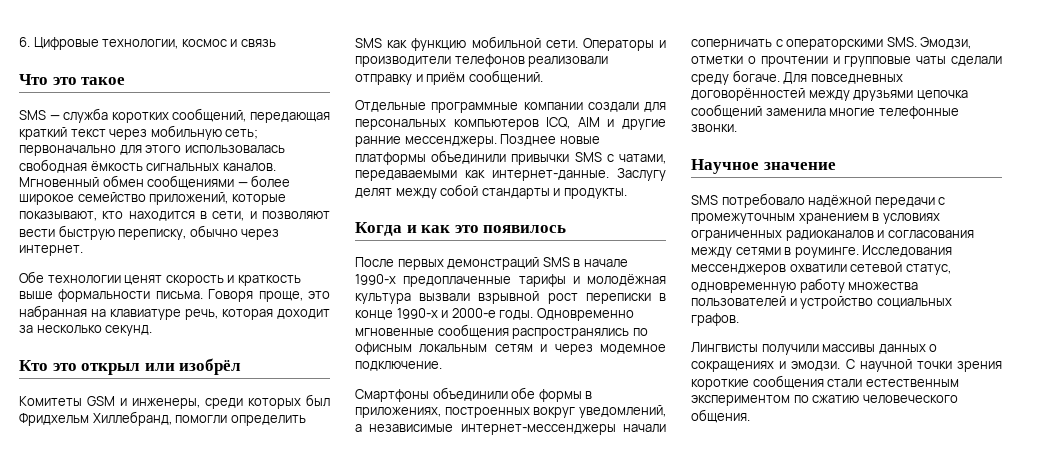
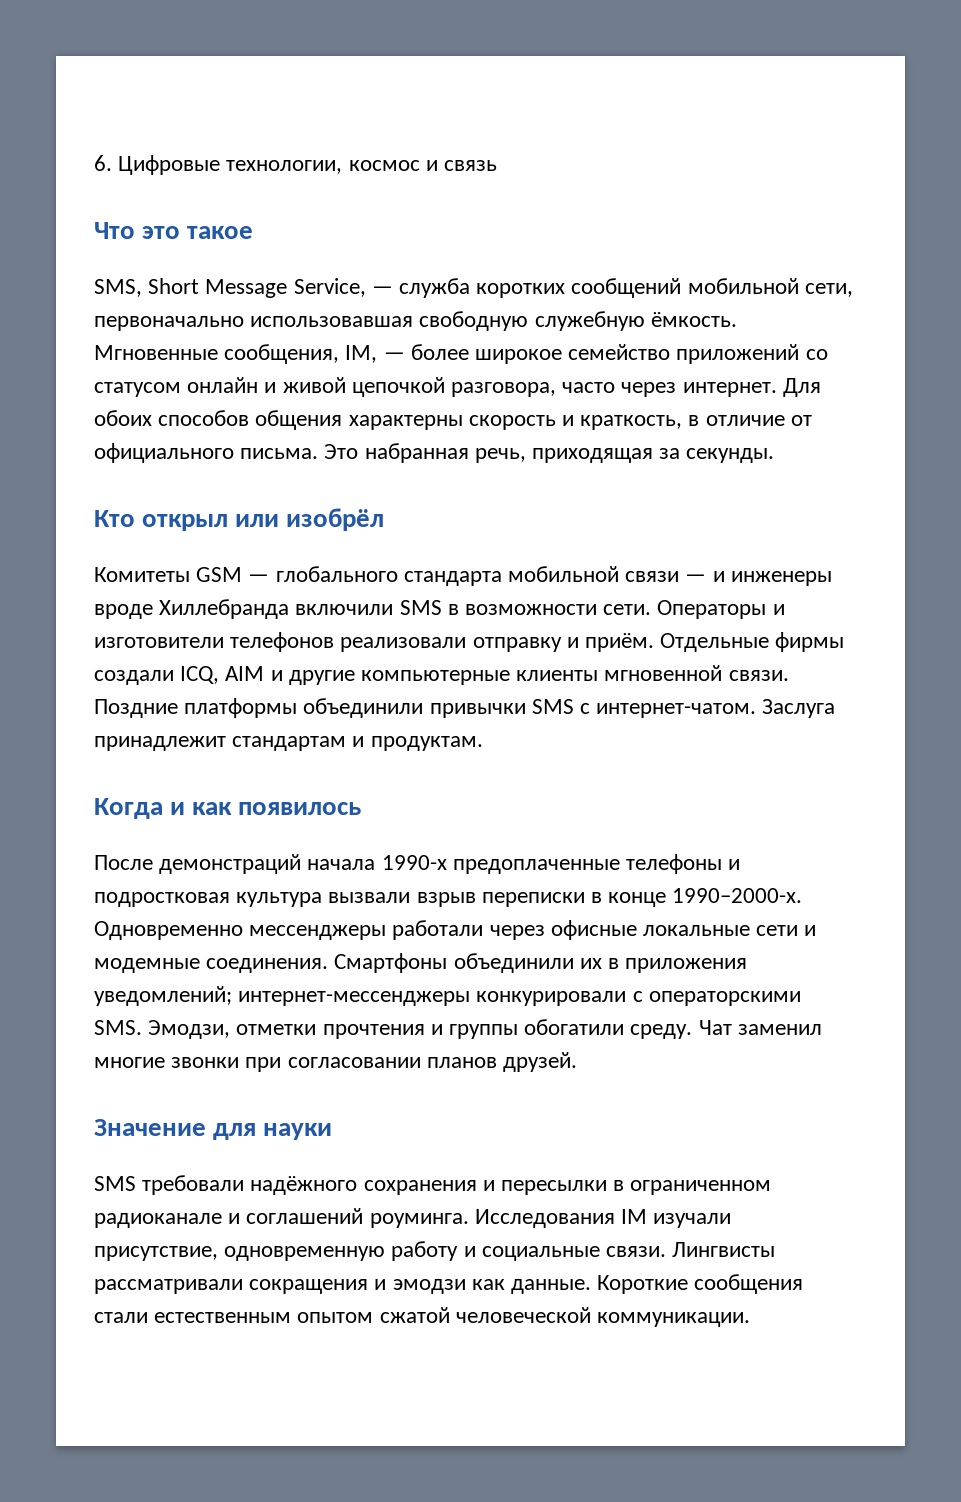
- SMS — служба коротких сообщений, передающая краткий текст через мобильную сеть; первоначально для этого использовалась свободная ёмкость сигнальных каналов. Мгновенный обмен сообщениями — более широкое семейство приложений, которые показывают, кто находится в сети, и позволяют вести быструю переписку, обычно через интернет.
- Обе технологии ценят скорость и краткость выше формальности письма. Говоря проще, это набранная на клавиатуре речь, которая доходит за несколько секунд.
+ SMS, Short Message Service, — служба коротких сообщений мобильной сети, первоначально использовавшая свободную служебную ёмкость. Мгновенные сообщения, IM, — более широкое семейство приложений со статусом онлайн и живой цепочкой разговора, часто через интернет. Для обоих способов общения характерны скорость и краткость, в отличие от официального письма. Это набранная речь, приходящая за секунды.
- Кто это открыл или изобрёл
+ Кто открыл или изобрёл
- Комитеты GSM и инженеры, среди которых был Фридхельм Хиллебранд, помогли определить SMS как функцию мобильной сети.
+ Комитеты GSM — глобального стандарта мобильной связи — и инженеры вроде Хиллебранда включили SMS в возможности сети.
- Операторы и производители телефонов реализовали отправку и приём сообщений.
- Отдельные программные компании создали для персональных компьютеров ICQ, AIM и другие ранние мессенджеры. Позднее новые платформы объединили привычки SMS с чатами, передаваемыми как интернет-данные. Заслугу делят между собой стандарты и продукты.
+ Операторы и изготовители телефонов реализовали отправку и приём. Отдельные фирмы создали ICQ, AIM и другие компьютерные клиенты мгновенной связи. Поздние платформы объединили привычки SMS с интернет-чатом. Заслуга принадлежит стандартам и продуктам.
- Когда и как это появилось
+ Когда и как появилось
- После первых демонстраций SMS в начале 1990-х предоплаченные тарифы и молодёжная культура вызвали взрывной рост переписки в конце 1990-х и 2000-е годы. Одновременно мгновенные сообщения распространялись по офисным локальным сетям и через модемное подключение.
- Смартфоны объединили обе формы в приложениях, построенных вокруг уведомлений, а независимые интернет-мессенджеры начали соперничать с операторскими SMS. Эмодзи, отметки о прочтении и групповые чаты сделали среду богаче. Для повседневных договорённостей между друзьями цепочка сообщений заменила многие телефонные звонки.
- Научное значение
- SMS потребовало надёжной передачи с промежуточным хранением в условиях ограниченных радиоканалов и согласования между сетями в роуминге. Исследования мессенджеров охватили сетевой статус, одновременную работу множества пользователей и устройство социальных графов.
- Лингвисты получили массивы данных о сокращениях и эмодзи. С научной точки зрения короткие сообщения стали естественным экспериментом по сжатию человеческого общения.
+ После демонстраций начала 1990-х предоплаченные телефоны и подростковая культура вызвали взрыв переписки в конце 1990–2000-х. Одновременно мессенджеры работали через офисные локальные сети и модемные соединения. Смартфоны объединили их в приложения уведомлений; интернет-мессенджеры конкурировали с операторскими SMS. Эмодзи, отметки прочтения и группы обогатили среду. Чат заменил многие звонки при согласовании планов друзей.
+ Значение для науки
+ SMS требовали надёжного сохранения и пересылки в ограниченном радиоканале и соглашений роуминга. Исследования IM изучали присутствие, одновременную работу и социальные связи. Лингвисты рассматривали сокращения и эмодзи как данные. Короткие сообщения стали естественным опытом сжатой человеческой коммуникации.

